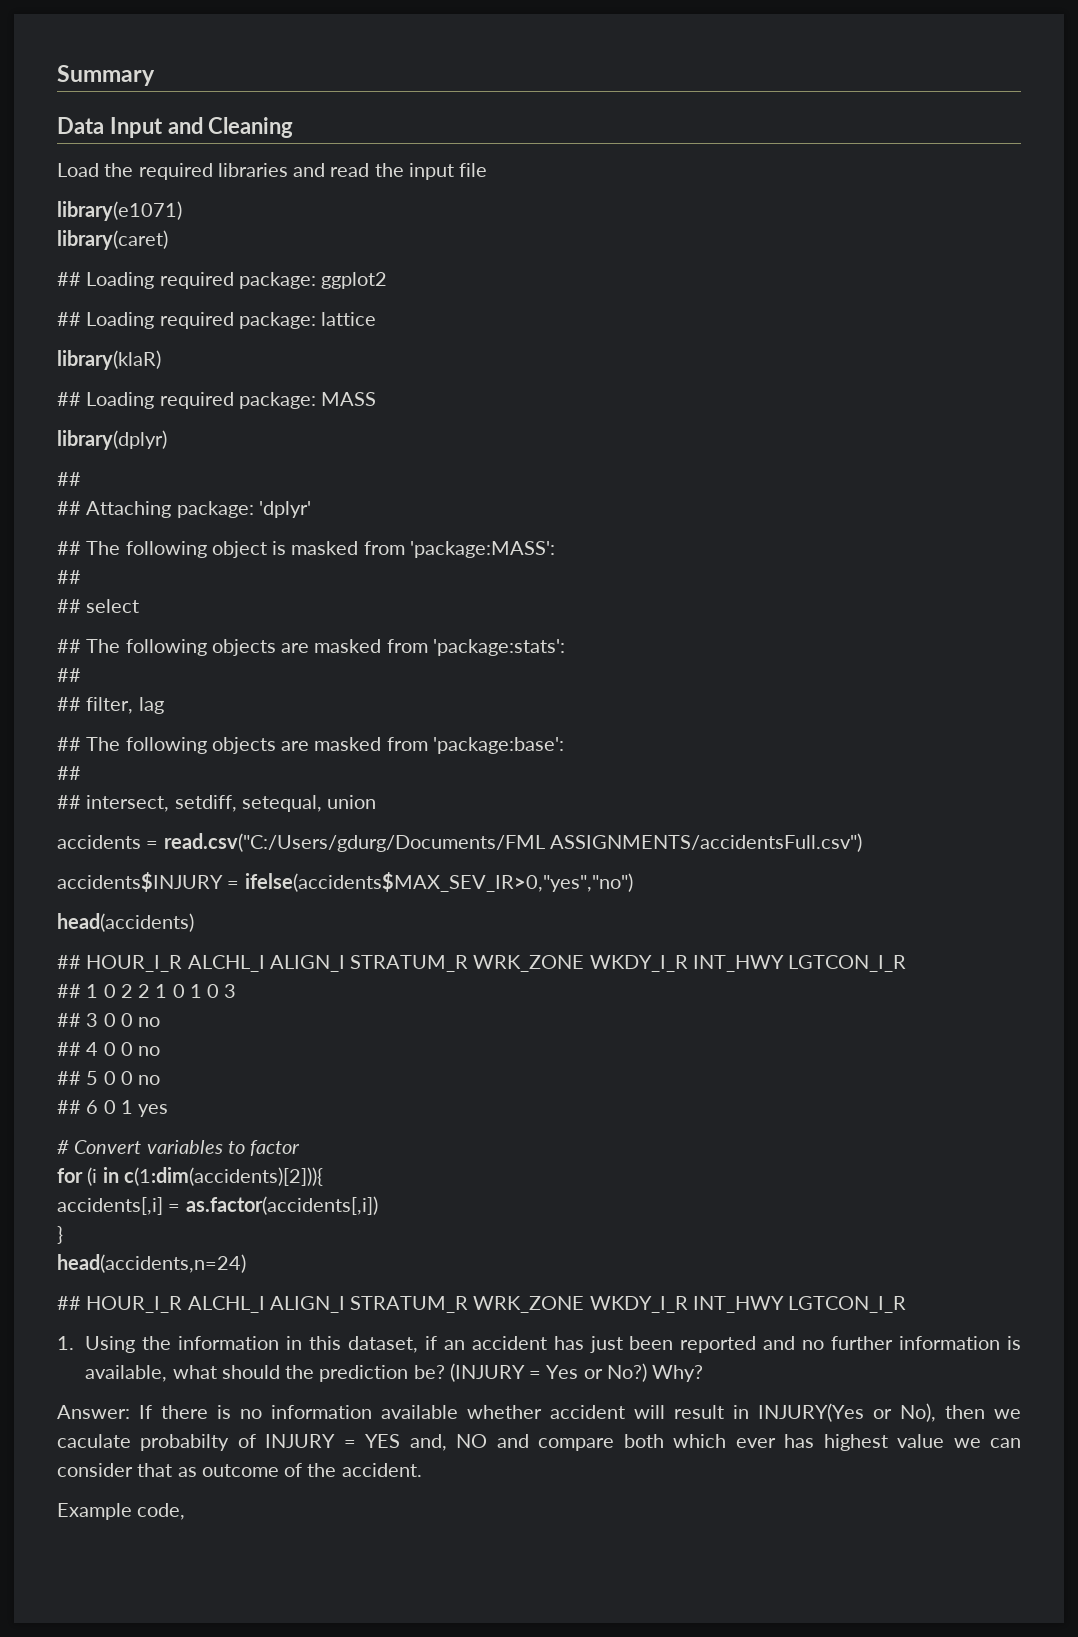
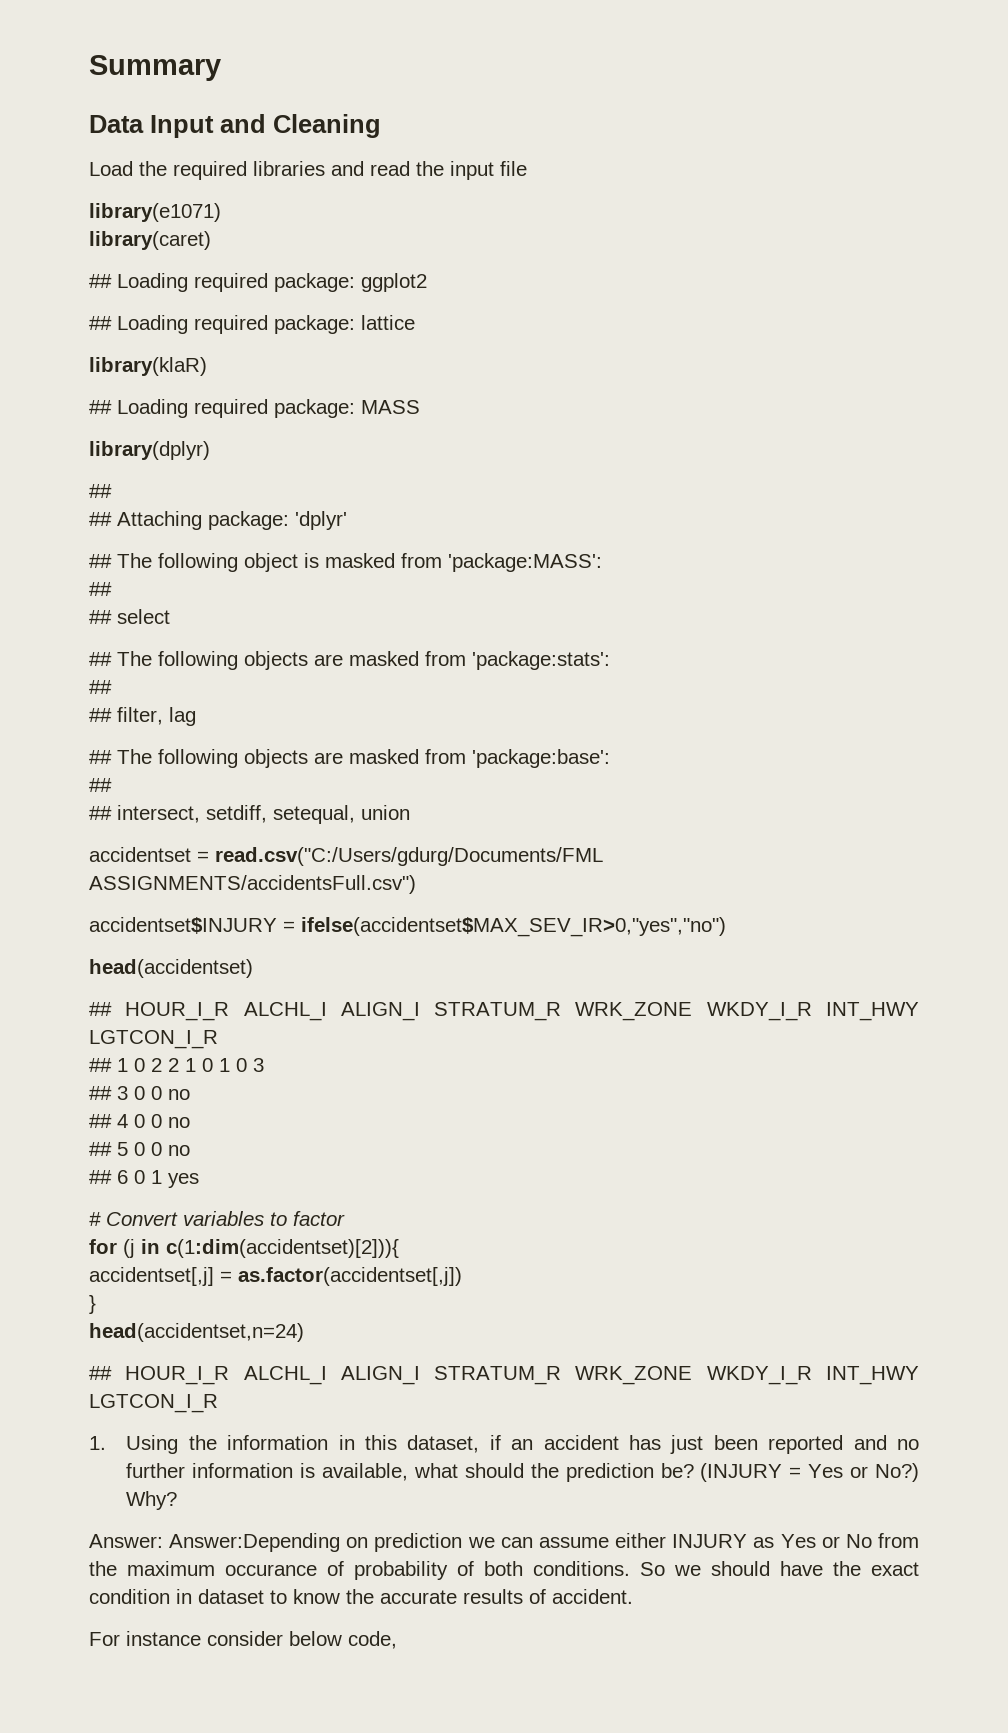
- accidents = read.csv("C:/Users/gdurg/Documents/FML ASSIGNMENTS/accidentsFull.csv")
+ accidentset = read.csv("C:/Users/gdurg/Documents/FML ASSIGNMENTS/accidentsFull.csv")
- accidents$INJURY = ifelse(accidents$MAX_SEV_IR>0,"yes","no")
- head(accidents)
+ accidentset$INJURY = ifelse(accidentset$MAX_SEV_IR>0,"yes","no")
+ head(accidentset)
- for (i in c(1:dim(accidents)[2])){
- accidents[,i] = as.factor(accidents[,i])
+ for (j in c(1:dim(accidentset)[2])){
+ accidentset[,j] = as.factor(accidentset[,j])
- head(accidents,n=24)
+ head(accidentset,n=24)
- Answer: If there is no information available whether accident will result in INJURY(Yes or No), then we caculate probabilty of INJURY = YES and, NO and compare both which ever has highest value we can consider that as outcome of the accident.
- Example code,
+ Answer: Answer:Depending on prediction we can assume either INJURY as Yes or No from the maximum occurance of probability of both conditions. So we should have the exact condition in dataset to know the accurate results of accident.
+ For instance consider below code,

